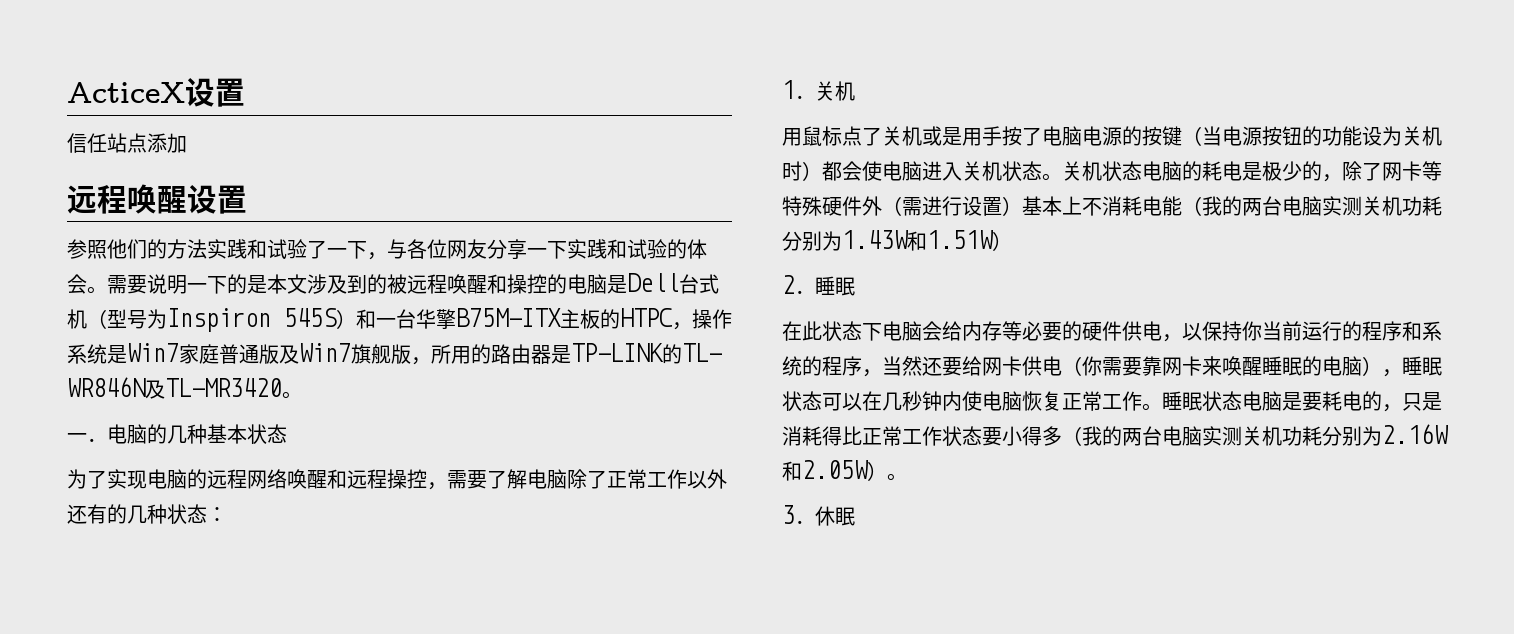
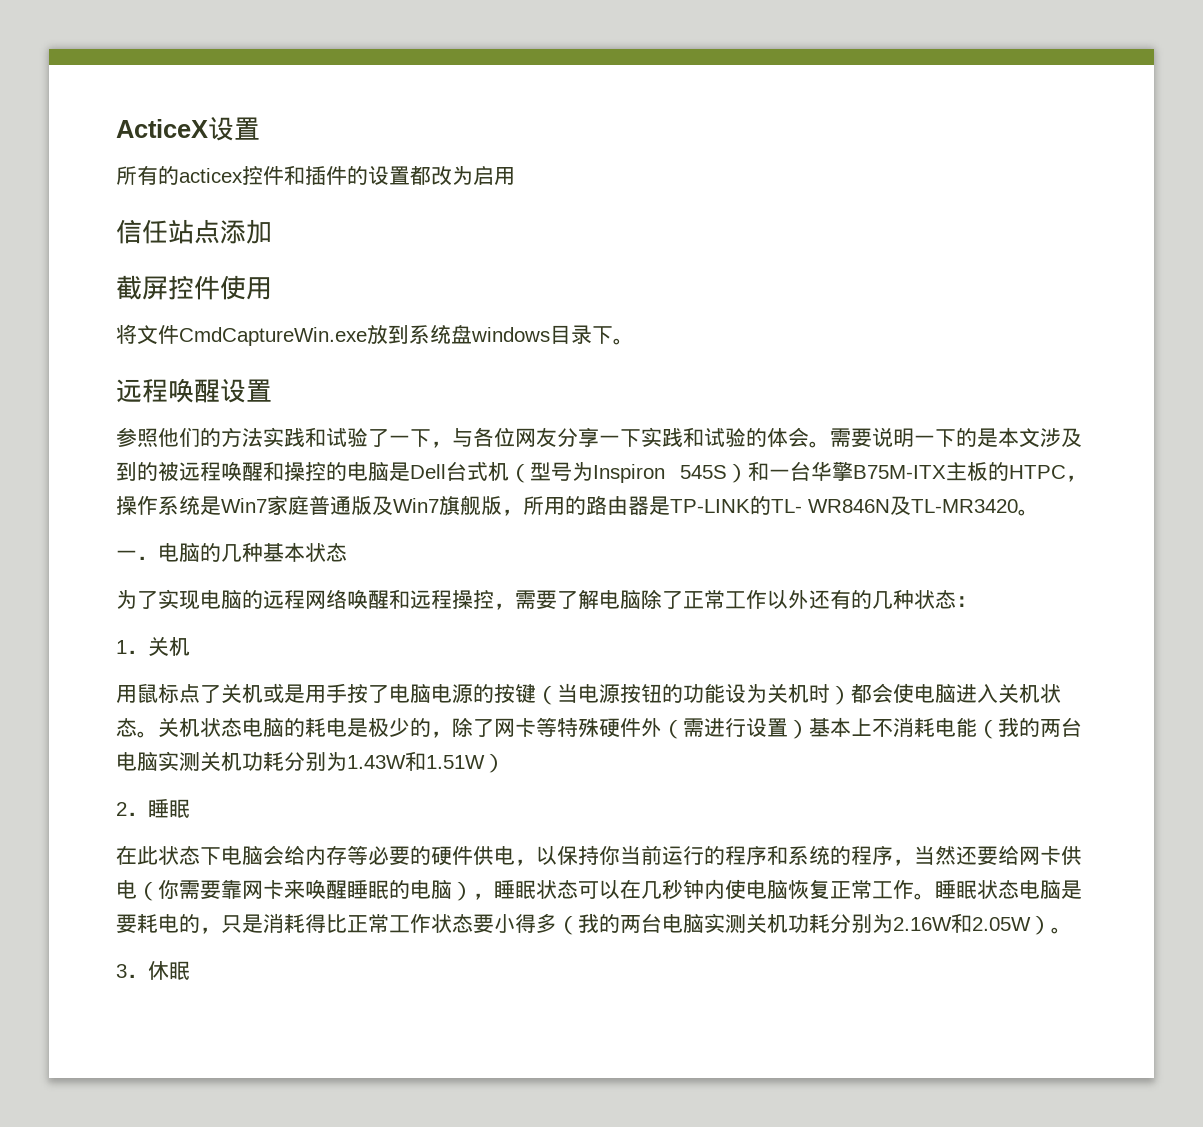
+ 所有的acticex控件和插件的设置都改为启用
  信任站点添加
+ 截屏控件使用
+ 将文件CmdCaptureWin.exe放到系统盘windows目录下。

